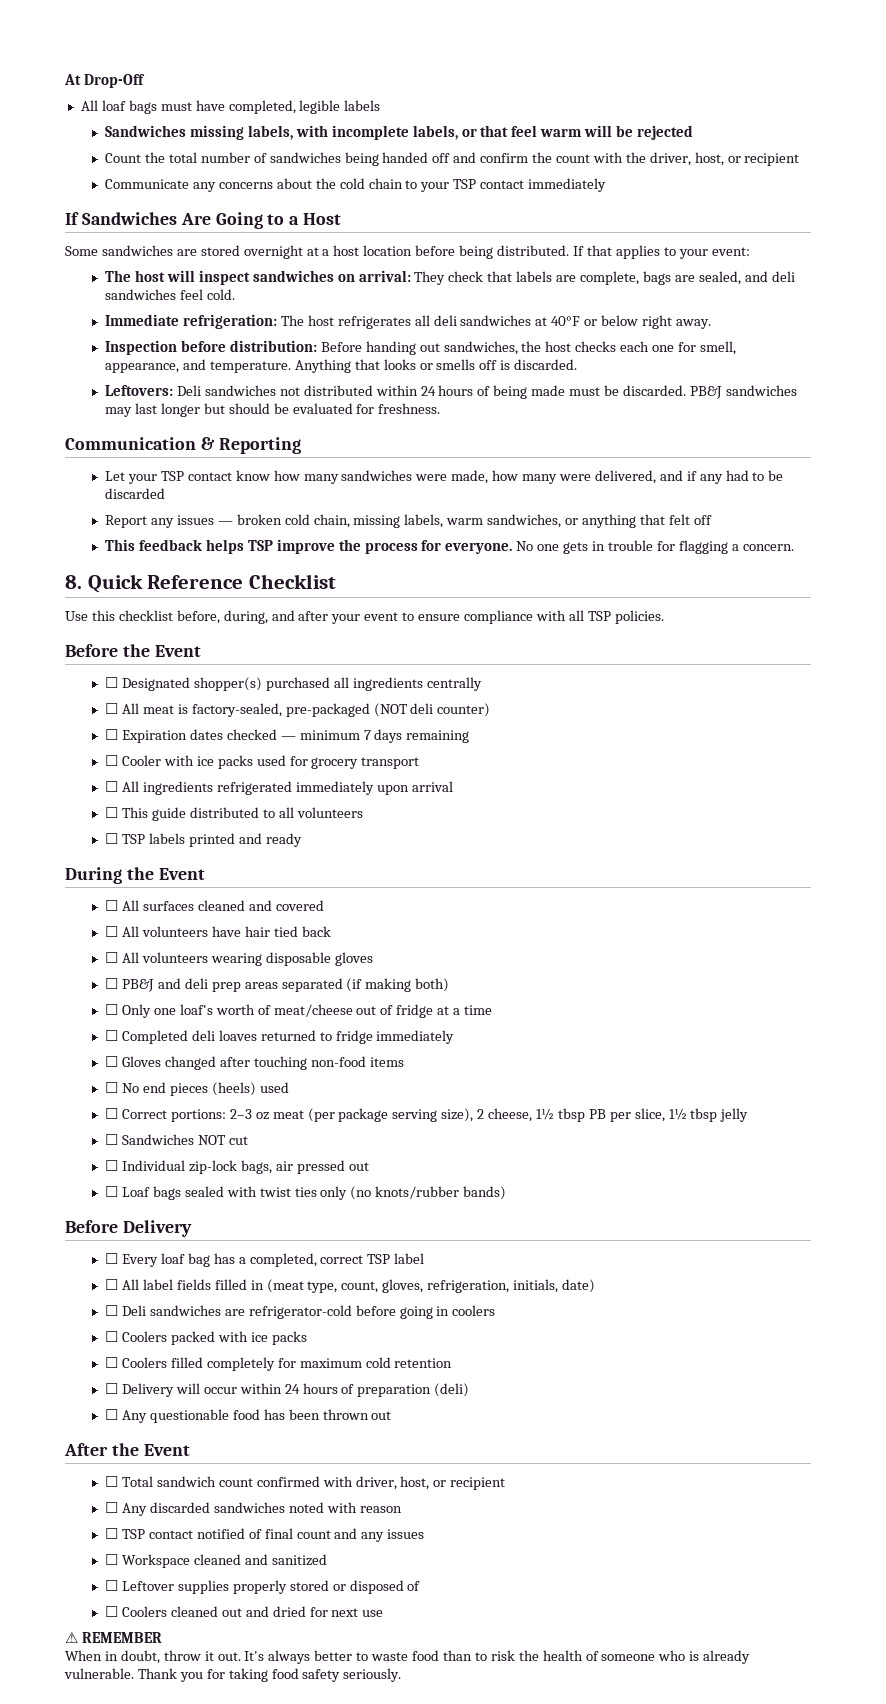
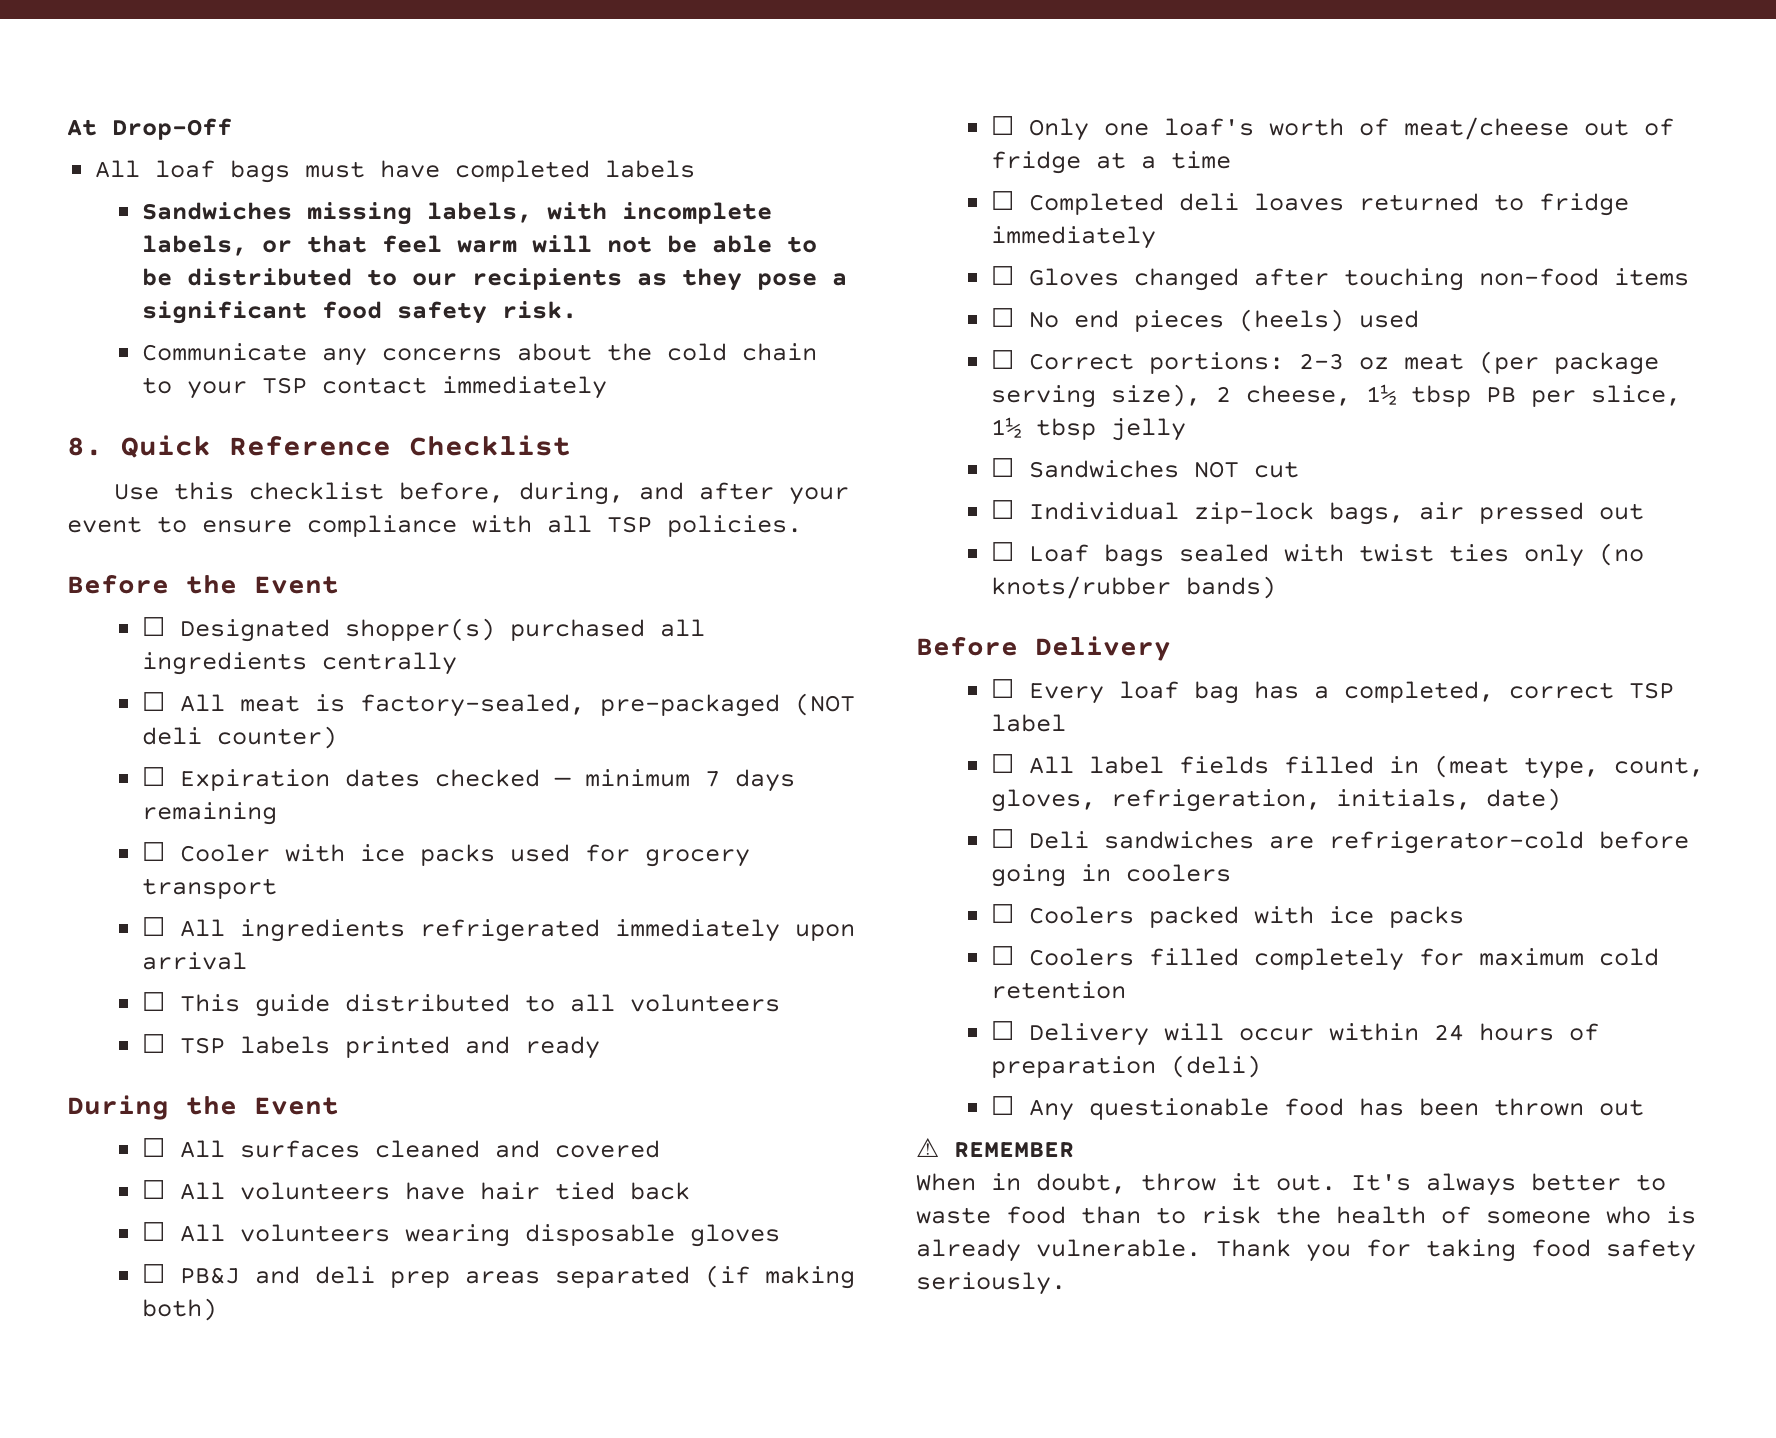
- All loaf bags must have completed, legible labels
+ All loaf bags must have completed labels
- Sandwiches missing labels, with incomplete labels, or that feel warm will be rejected
- Count the total number of sandwiches being handed off and confirm the count with the driver, host, or recipient
+ Sandwiches missing labels, with incomplete labels, or that feel warm will not be able to be distributed to our recipients as they pose a significant food safety risk.
- If Sandwiches Are Going to a Host
- Some sandwiches are stored overnight at a host location before being distributed. If that applies to your event:
- The host will inspect sandwiches on arrival: They check that labels are complete, bags are sealed, and deli sandwiches feel cold.
- Immediate refrigeration: The host refrigerates all deli sandwiches at 40°F or below right away.
- Inspection before distribution: Before handing out sandwiches, the host checks each one for smell, appearance, and temperature. Anything that looks or smells off is discarded.
- Leftovers: Deli sandwiches not distributed within 24 hours of being made must be discarded. PB&J sandwiches may last longer but should be evaluated for freshness.
- Communication & Reporting
- Let your TSP contact know how many sandwiches were made, how many were delivered, and if any had to be discarded
- Report any issues — broken cold chain, missing labels, warm sandwiches, or anything that felt off
- This feedback helps TSP improve the process for everyone. No one gets in trouble for flagging a concern.
- After the Event
- ☐ Total sandwich count confirmed with driver, host, or recipient
- ☐ Any discarded sandwiches noted with reason
- ☐ TSP contact notified of final count and any issues
- ☐ Workspace cleaned and sanitized
- ☐ Leftover supplies properly stored or disposed of
- ☐ Coolers cleaned out and dried for next use

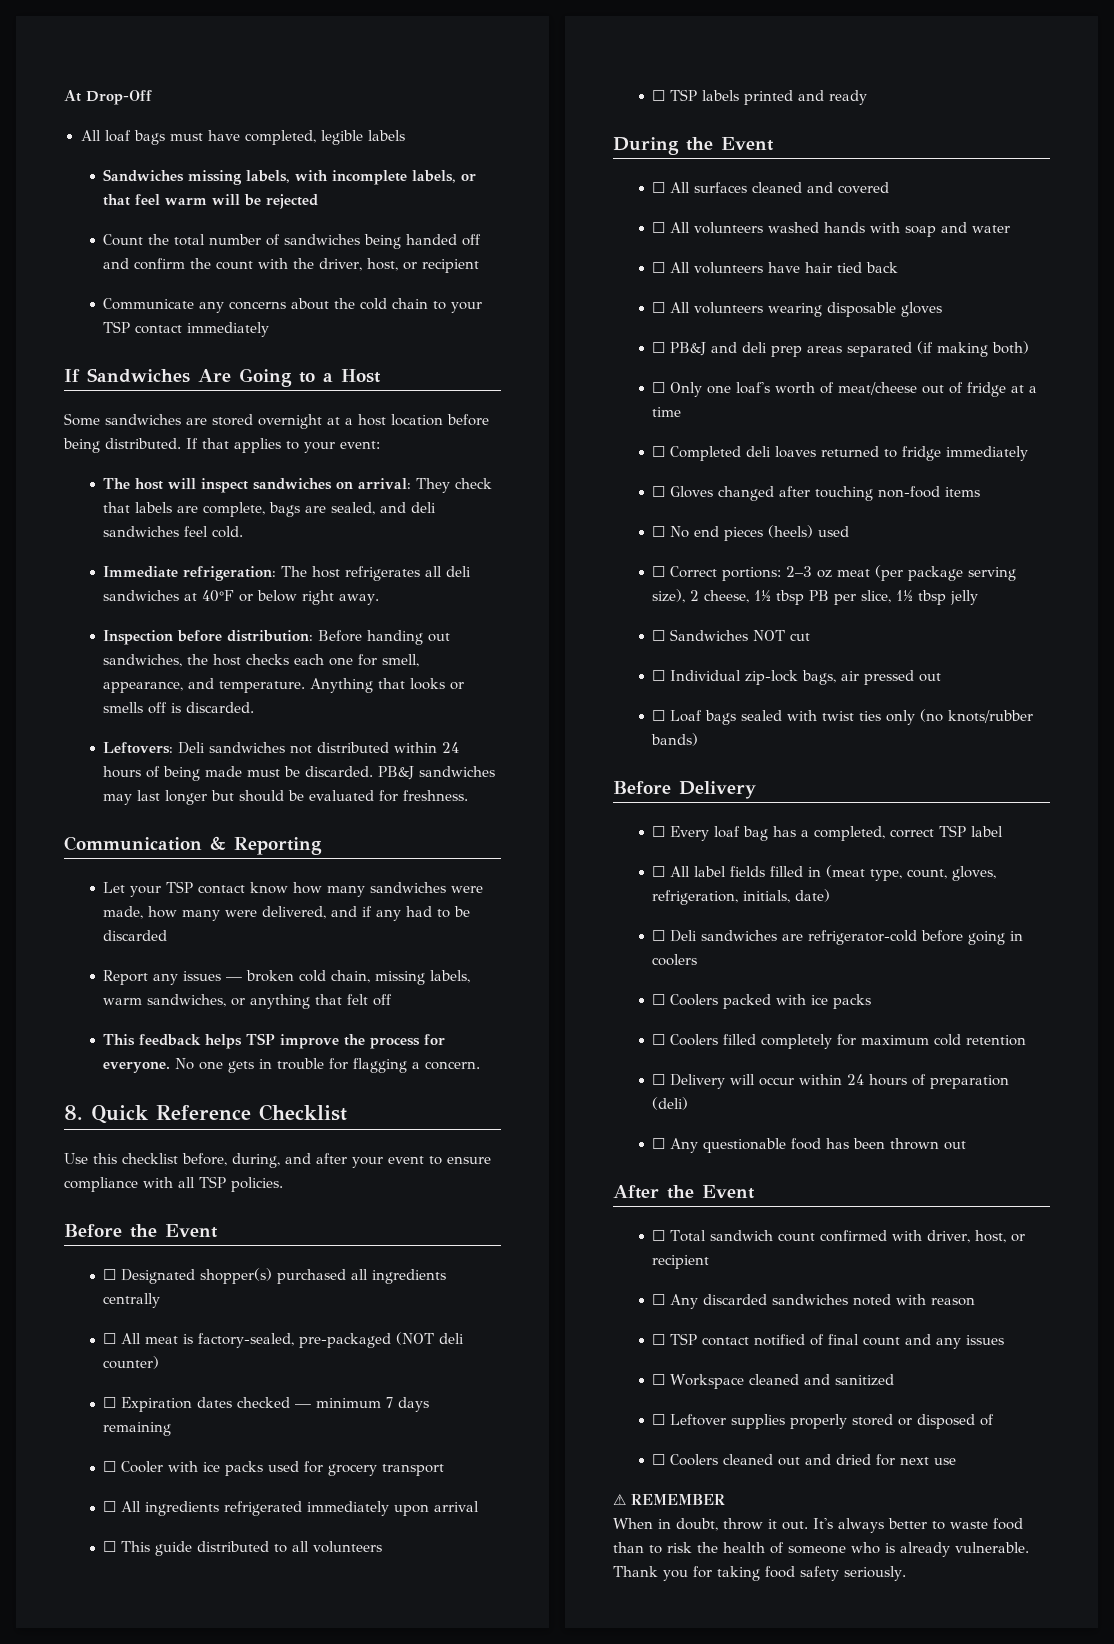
- All loaf bags must have completed labels
+ All loaf bags must have completed, legible labels
- Sandwiches missing labels, with incomplete labels, or that feel warm will not be able to be distributed to our recipients as they pose a significant food safety risk.
+ Sandwiches missing labels, with incomplete labels, or that feel warm will be rejected
+ Count the total number of sandwiches being handed off and confirm the count with the driver, host, or recipient
+ If Sandwiches Are Going to a Host
+ Some sandwiches are stored overnight at a host location before being distributed. If that applies to your event:
+ The host will inspect sandwiches on arrival: They check that labels are complete, bags are sealed, and deli sandwiches feel cold.
+ Immediate refrigeration: The host refrigerates all deli sandwiches at 40°F or below right away.
+ Inspection before distribution: Before handing out sandwiches, the host checks each one for smell, appearance, and temperature. Anything that looks or smells off is discarded.
+ Leftovers: Deli sandwiches not distributed within 24 hours of being made must be discarded. PB&J sandwiches may last longer but should be evaluated for freshness.
+ Communication & Reporting
+ Let your TSP contact know how many sandwiches were made, how many were delivered, and if any had to be discarded
+ Report any issues — broken cold chain, missing labels, warm sandwiches, or anything that felt off
+ This feedback helps TSP improve the process for everyone. No one gets in trouble for flagging a concern.
+ ☐ All volunteers washed hands with soap and water
+ After the Event
+ ☐ Total sandwich count confirmed with driver, host, or recipient
+ ☐ Any discarded sandwiches noted with reason
+ ☐ TSP contact notified of final count and any issues
+ ☐ Workspace cleaned and sanitized
+ ☐ Leftover supplies properly stored or disposed of
+ ☐ Coolers cleaned out and dried for next use

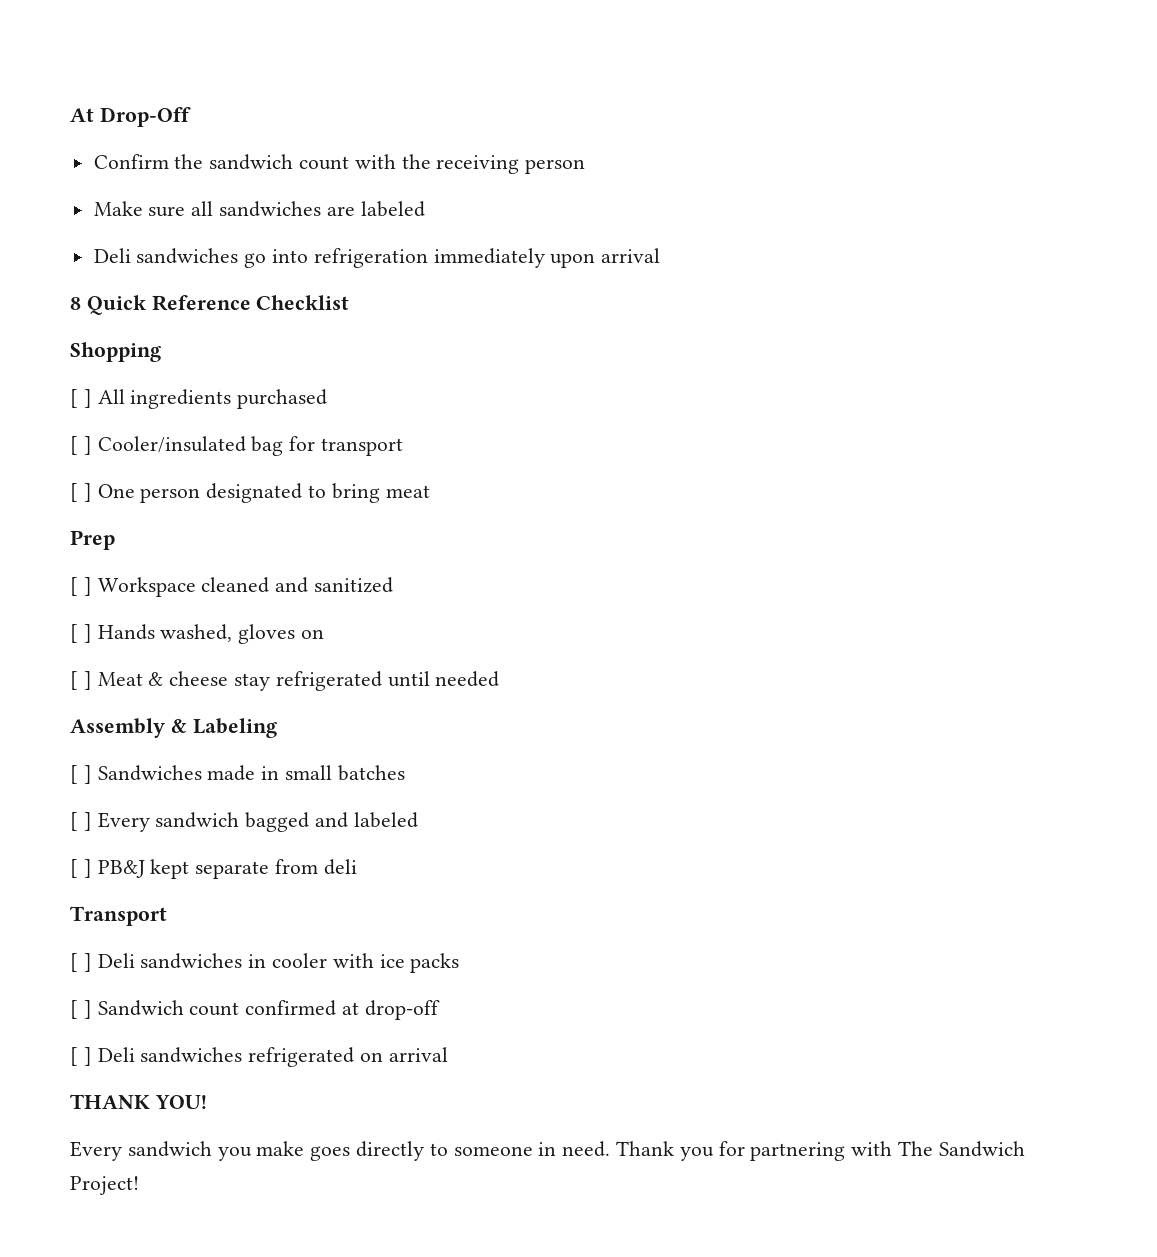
- All loaf bags must have completed, legible labels
- Sandwiches missing labels, with incomplete labels, or that feel warm will be rejected
- Count the total number of sandwiches being handed off and confirm the count with the driver, host, or recipient
- Communicate any concerns about the cold chain to your TSP contact immediately
- If Sandwiches Are Going to a Host
- Some sandwiches are stored overnight at a host location before being distributed. If that applies to your event:
- The host will inspect sandwiches on arrival: They check that labels are complete, bags are sealed, and deli sandwiches feel cold.
- Immediate refrigeration: The host refrigerates all deli sandwiches at 40°F or below right away.
- Inspection before distribution: Before handing out sandwiches, the host checks each one for smell, appearance, and temperature. Anything that looks or smells off is discarded.
- Leftovers: Deli sandwiches not distributed within 24 hours of being made must be discarded. PB&J sandwiches may last longer but should be evaluated for freshness.
- Communication & Reporting
- Let your TSP contact know how many sandwiches were made, how many were delivered, and if any had to be discarded
- Report any issues — broken cold chain, missing labels, warm sandwiches, or anything that felt off
- This feedback helps TSP improve the process for everyone. No one gets in trouble for flagging a concern.
- 8. Quick Reference Checklist
- Use this checklist before, during, and after your event to ensure compliance with all TSP policies.
- Before the Event
- ☐ Designated shopper(s) purchased all ingredients centrally
- ☐ All meat is factory-sealed, pre-packaged (NOT deli counter)
- ☐ Expiration dates checked — minimum 7 days remaining
- ☐ Cooler with ice packs used for grocery transport
- ☐ All ingredients refrigerated immediately upon arrival
- ☐ This guide distributed to all volunteers
- ☐ TSP labels printed and ready
- During the Event
- ☐ All surfaces cleaned and covered
- ☐ All volunteers washed hands with soap and water
- ☐ All volunteers have hair tied back
- ☐ All volunteers wearing disposable gloves
- ☐ PB&J and deli prep areas separated (if making both)
- ☐ Only one loaf's worth of meat/cheese out of fridge at a time
- ☐ Completed deli loaves returned to fridge immediately
- ☐ Gloves changed after touching non-food items
- ☐ No end pieces (heels) used
- ☐ Correct portions: 2–3 oz meat (per package serving size), 2 cheese, 1½ tbsp PB per slice, 1½ tbsp jelly
- ☐ Sandwiches NOT cut
- ☐ Individual zip-lock bags, air pressed out
- ☐ Loaf bags sealed with twist ties only (no knots/rubber bands)
- Before Delivery
- ☐ Every loaf bag has a completed, correct TSP label
- ☐ All label fields filled in (meat type, count, gloves, refrigeration, initials, date)
- ☐ Deli sandwiches are refrigerator-cold before going in coolers
- ☐ Coolers packed with ice packs
- ☐ Coolers filled completely for maximum cold retention
- ☐ Delivery will occur within 24 hours of preparation (deli)
- ☐ Any questionable food has been thrown out
- After the Event
- ☐ Total sandwich count confirmed with driver, host, or recipient
- ☐ Any discarded sandwiches noted with reason
- ☐ TSP contact notified of final count and any issues
- ☐ Workspace cleaned and sanitized
- ☐ Leftover supplies properly stored or disposed of
- ☐ Coolers cleaned out and dried for next use
- ⚠ REMEMBER
- When in doubt, throw it out. It's always better to waste food than to risk the health of someone who is already vulnerable. Thank you for taking food safety seriously.
+ Confirm the sandwich count with the receiving person
+ Make sure all sandwiches are labeled
+ Deli sandwiches go into refrigeration immediately upon arrival
+ 8 Quick Reference Checklist
+ Shopping
+ [ ] All ingredients purchased
+ [ ] Cooler/insulated bag for transport
+ [ ] One person designated to bring meat
+ Prep
+ [ ] Workspace cleaned and sanitized
+ [ ] Hands washed, gloves on
+ [ ] Meat & cheese stay refrigerated until needed
+ Assembly & Labeling
+ [ ] Sandwiches made in small batches
+ [ ] Every sandwich bagged and labeled
+ [ ] PB&J kept separate from deli
+ Transport
+ [ ] Deli sandwiches in cooler with ice packs
+ [ ] Sandwich count confirmed at drop-off
+ [ ] Deli sandwiches refrigerated on arrival
+ THANK YOU!
+ Every sandwich you make goes directly to someone in need. Thank you for partnering with The Sandwich Project!

